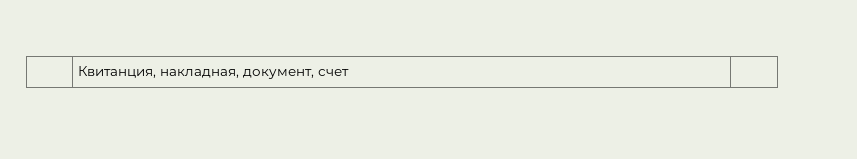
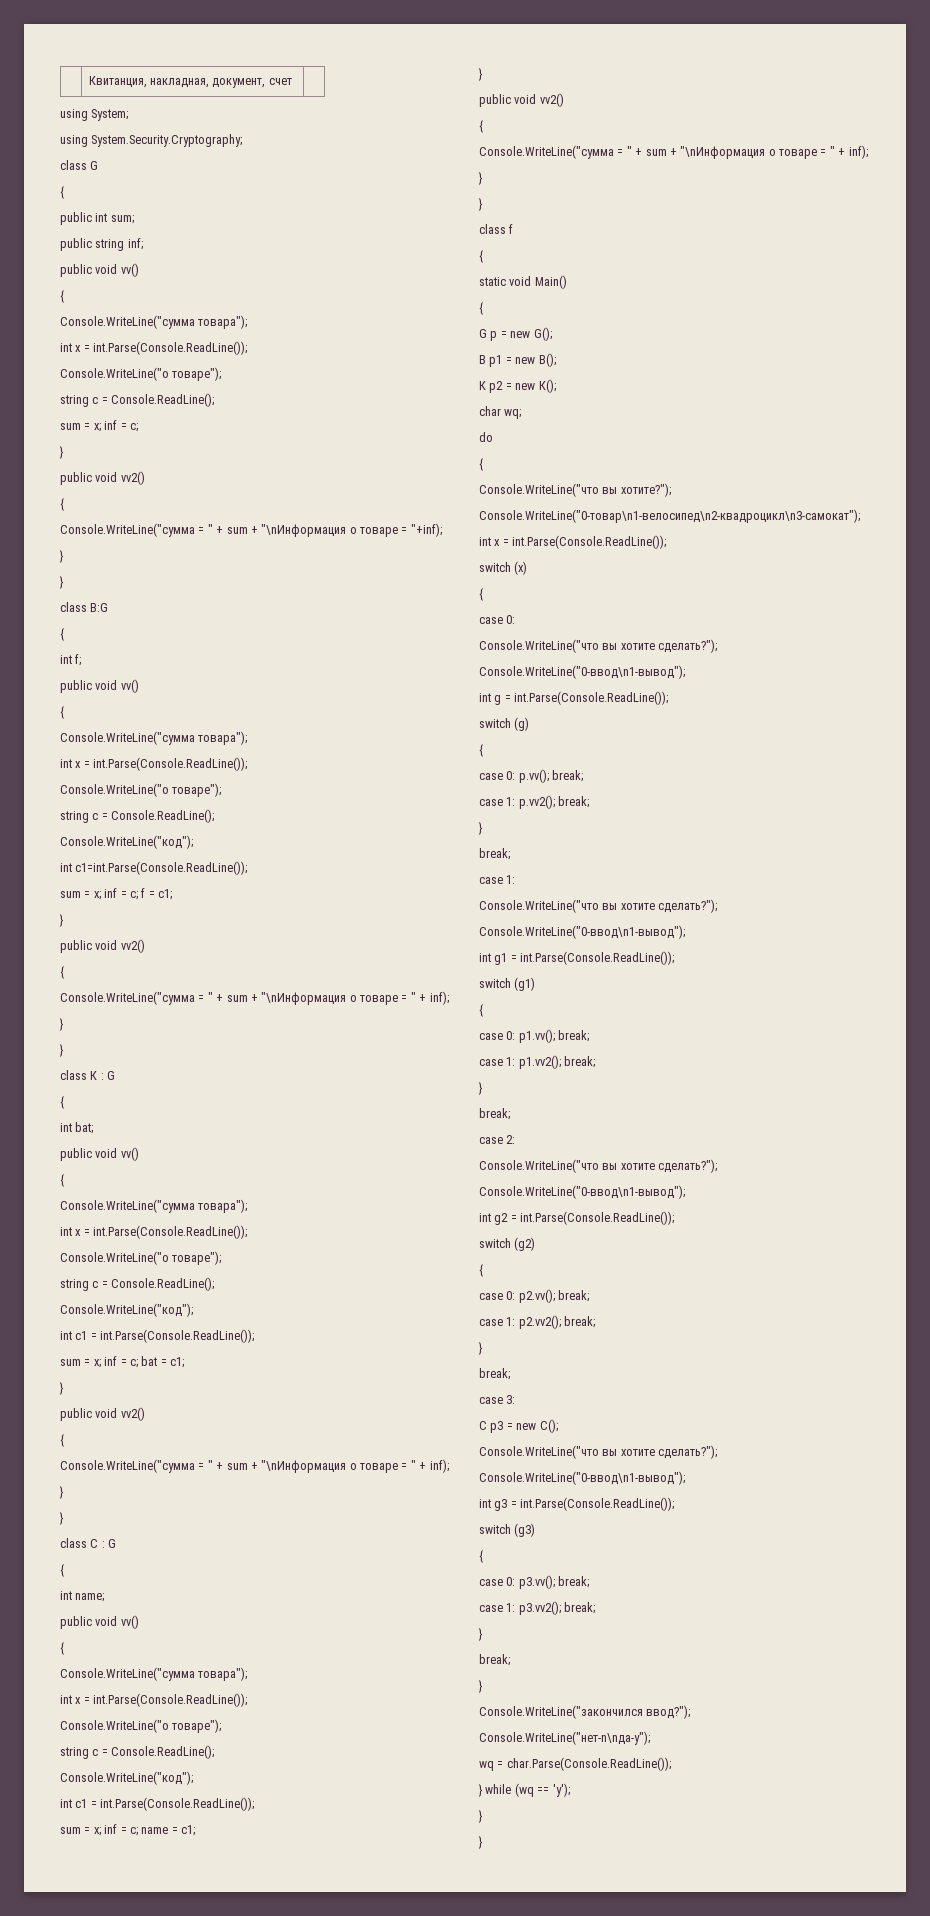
+ using System;
+ using System.Security.Cryptography;
+ class G
+ {
+ public int sum;
+ public string inf;
+ public void vv()
+ {
+ Console.WriteLine("сумма товара");
+ int x = int.Parse(Console.ReadLine());
+ Console.WriteLine("о товаре");
+ string c = Console.ReadLine();
+ sum = x; inf = c;
+ }
+ public void vv2()
+ {
+ Console.WriteLine("сумма = " + sum + "\nИнформация о товаре = "+inf);
+ }
+ }
+ class В:G
+ {
+ int f;
+ public void vv()
+ {
+ Console.WriteLine("сумма товара");
+ int x = int.Parse(Console.ReadLine());
+ Console.WriteLine("о товаре");
+ string c = Console.ReadLine();
+ Console.WriteLine("код");
+ int c1=int.Parse(Console.ReadLine());
+ sum = x; inf = c; f = c1;
+ }
+ public void vv2()
+ {
+ Console.WriteLine("сумма = " + sum + "\nИнформация о товаре = " + inf);
+ }
+ }
+ class К : G
+ {
+ int bat;
+ public void vv()
+ {
+ Console.WriteLine("сумма товара");
+ int x = int.Parse(Console.ReadLine());
+ Console.WriteLine("о товаре");
+ string c = Console.ReadLine();
+ Console.WriteLine("код");
+ int c1 = int.Parse(Console.ReadLine());
+ sum = x; inf = c; bat = c1;
+ }
+ public void vv2()
+ {
+ Console.WriteLine("сумма = " + sum + "\nИнформация о товаре = " + inf);
+ }
+ }
+ class С : G
+ {
+ int name;
+ public void vv()
+ {
+ Console.WriteLine("сумма товара");
+ int x = int.Parse(Console.ReadLine());
+ Console.WriteLine("о товаре");
+ string c = Console.ReadLine();
+ Console.WriteLine("код");
+ int c1 = int.Parse(Console.ReadLine());
+ sum = x; inf = c; name = c1;
+ }
+ public void vv2()
+ {
+ Console.WriteLine("сумма = " + sum + "\nИнформация о товаре = " + inf);
+ }
+ }
+ class f
+ {
+ static void Main()
+ {
+ G p = new G();
+ В p1 = new В();
+ К p2 = new К();
+ char wq;
+ do
+ {
+ Console.WriteLine("что вы хотите?");
+ Console.WriteLine("0-товар\n1-велосипед\n2-квадроцикл\n3-самокат");
+ int x = int.Parse(Console.ReadLine());
+ switch (x)
+ {
+ case 0:
+ Console.WriteLine("что вы хотите сделать?");
+ Console.WriteLine("0-ввод\n1-вывод");
+ int g = int.Parse(Console.ReadLine());
+ switch (g)
+ {
+ case 0: p.vv(); break;
+ case 1: p.vv2(); break;
+ }
+ break;
+ case 1:
+ Console.WriteLine("что вы хотите сделать?");
+ Console.WriteLine("0-ввод\n1-вывод");
+ int g1 = int.Parse(Console.ReadLine());
+ switch (g1)
+ {
+ case 0: p1.vv(); break;
+ case 1: p1.vv2(); break;
+ }
+ break;
+ case 2:
+ Console.WriteLine("что вы хотите сделать?");
+ Console.WriteLine("0-ввод\n1-вывод");
+ int g2 = int.Parse(Console.ReadLine());
+ switch (g2)
+ {
+ case 0: p2.vv(); break;
+ case 1: p2.vv2(); break;
+ }
+ break;
+ case 3:
+ С p3 = new С();
+ Console.WriteLine("что вы хотите сделать?");
+ Console.WriteLine("0-ввод\n1-вывод");
+ int g3 = int.Parse(Console.ReadLine());
+ switch (g3)
+ {
+ case 0: p3.vv(); break;
+ case 1: p3.vv2(); break;
+ }
+ break;
+ }
+ Console.WriteLine("закончился ввод?");
+ Console.WriteLine("нет-n\nда-y");
+ wq = char.Parse(Console.ReadLine());
+ } while (wq == 'y');
+ }
+ }

